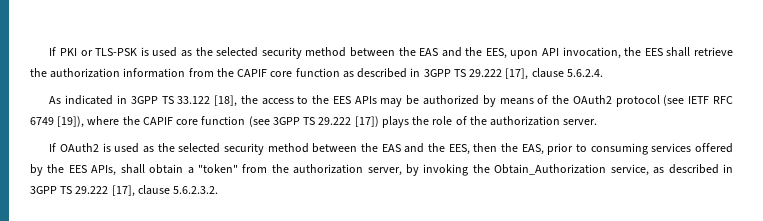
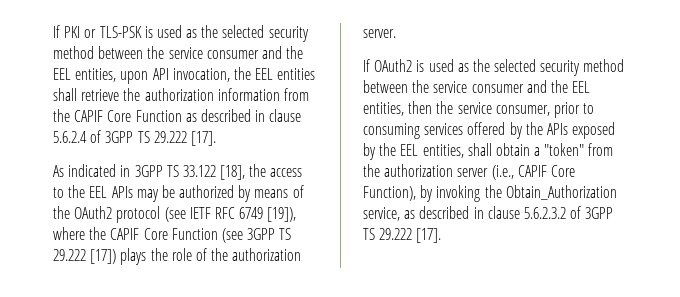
- If PKI or TLS-PSK is used as the selected security method between the EAS and the EES, upon API invocation, the EES shall retrieve the authorization information from the CAPIF core function as described in 3GPP TS 29.222 [17], clause 5.6.2.4.
+ If PKI or TLS-PSK is used as the selected security method between the service consumer and the EEL entities, upon API invocation, the EEL entities shall retrieve the authorization information from the CAPIF Core Function as described in clause 5.6.2.4 of 3GPP TS 29.222 [17].
- As indicated in 3GPP TS 33.122 [18], the access to the EES APIs may be authorized by means of the OAuth2 protocol (see IETF RFC 6749 [19]), where the CAPIF core function (see 3GPP TS 29.222 [17]) plays the role of the authorization server.
+ As indicated in 3GPP TS 33.122 [18], the access to the EEL APIs may be authorized by means of the OAuth2 protocol (see IETF RFC 6749 [19]), where the CAPIF Core Function (see 3GPP TS 29.222 [17]) plays the role of the authorization server.
- If OAuth2 is used as the selected security method between the EAS and the EES, then the EAS, prior to consuming services offered by the EES APIs, shall obtain a "token" from the authorization server, by invoking the Obtain_Authorization service, as described in 3GPP TS 29.222 [17], clause 5.6.2.3.2.
+ If OAuth2 is used as the selected security method between the service consumer and the EEL entities, then the service consumer, prior to consuming services offered by the APIs exposed by the EEL entities, shall obtain a "token" from the authorization server (i.e., CAPIF Core Function), by invoking the Obtain_Authorization service, as described in clause 5.6.2.3.2 of 3GPP TS 29.222 [17].

